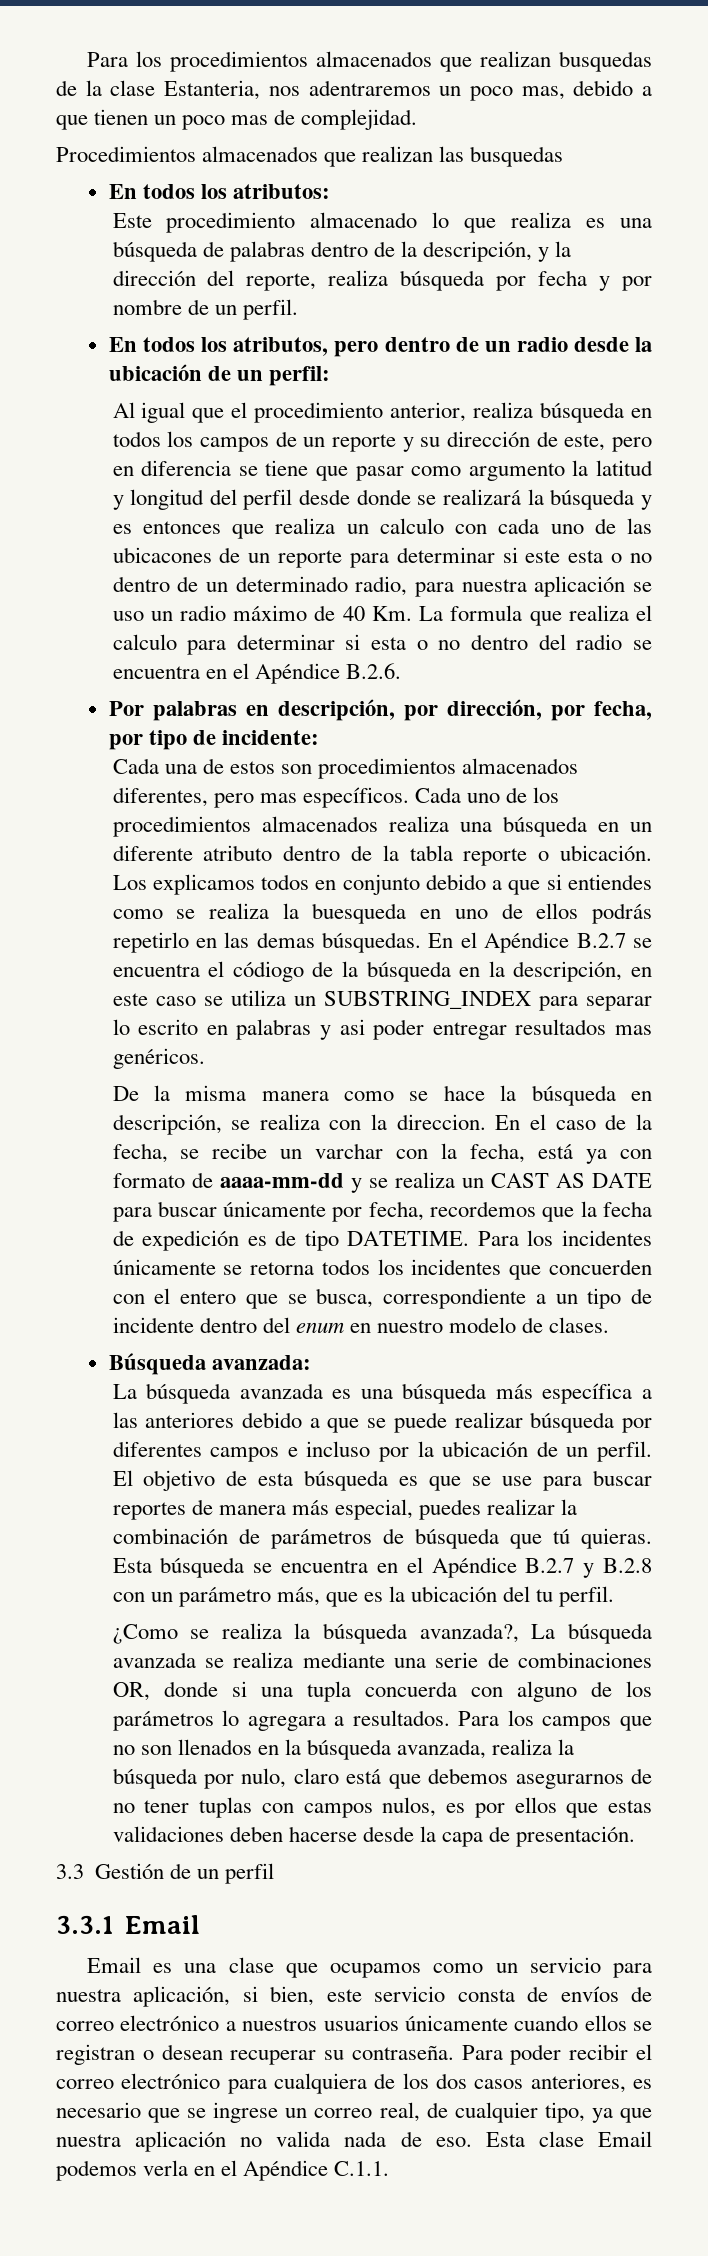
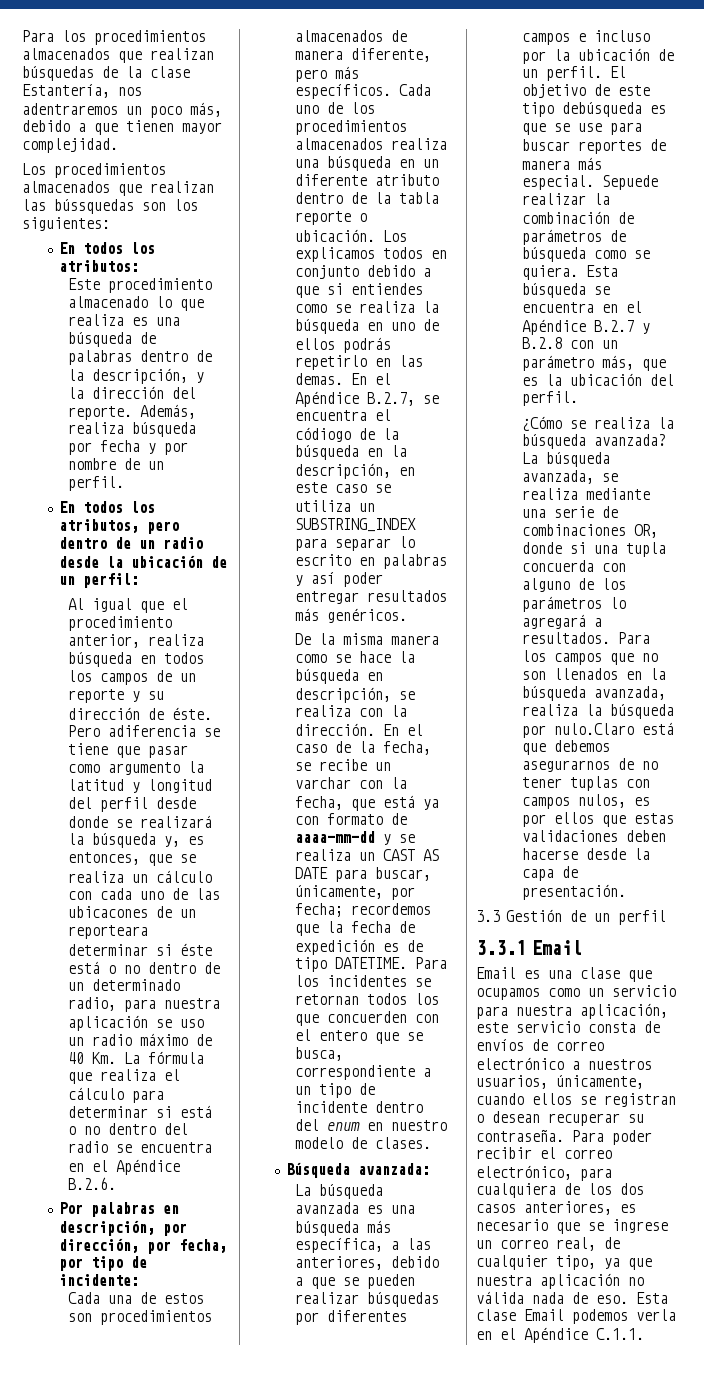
- Para los procedimientos almacenados que realizan busquedas de la clase Estanteria, nos adentraremos un poco mas, debido a que tienen un poco mas de complejidad.
+ Para los procedimientos almacenados que realizan búsquedas de la clase Estantería, nos adentraremos un poco más, debido a que tienen mayor complejidad.
- Procedimientos almacenados que realizan las busquedas
+ Los procedimientos almacenados que realizan las bússquedas son los siguientes:
- Este procedimiento almacenado lo que realiza es una búsqueda de palabras dentro de la descripción, y la dirección del reporte, realiza búsqueda por fecha y por nombre de un perfil.
+ Este procedimiento almacenado lo que realiza es una búsqueda de palabras dentro de la descripción, y la dirección del reporte. Además, realiza búsqueda por fecha y por nombre de un perfil.
- Al igual que el procedimiento anterior, realiza búsqueda en todos los campos de un reporte y su dirección de este, pero en diferencia se tiene que pasar como argumento la latitud y longitud del perfil desde donde se realizará la búsqueda y es entonces que realiza un calculo con cada uno de las ubicacones de un reporte para determinar si este esta o no dentro de un determinado radio, para nuestra aplicación se uso un radio máximo de 40 Km. La formula que realiza el calculo para determinar si esta o no dentro del radio se encuentra en el Apéndice B.2.6.
+ Al igual que el procedimiento anterior, realiza búsqueda en todos los campos de un reporte y su dirección de éste. Pero adiferencia se tiene que pasar como argumento la latitud y longitud del perfil desde donde se realizará la búsqueda y, es entonces, que se realiza un cálculo con cada uno de las ubicacones de un reporteara determinar si éste está o no dentro de un determinado radio, para nuestra aplicación se uso un radio máximo de 40 Km. La fórmula que realiza el cálculo para determinar si está o no dentro del radio se encuentra en el Apéndice B.2.6.
- Cada una de estos son procedimientos almacenados diferentes, pero mas específicos.
+ Cada una de estos son procedimientos almacenados de manera diferente, pero más específicos.
- Los explicamos todos en conjunto debido a que si entiendes como se realiza la buesqueda en uno de ellos podrás repetirlo en las demas búsquedas.
+ Los explicamos todos en conjunto debido a que si entiendes como se realiza la búsqueda en uno de ellos podrás repetirlo en las demas.
- En el Apéndice B.2.7 se encuentra el códiogo de la búsqueda en la descripción, en este caso se utiliza un SUBSTRING_INDEX para separar lo escrito en palabras y asi poder entregar resultados mas genéricos.
+ En el Apéndice B.2.7, se encuentra el códiogo de la búsqueda en la descripción, en este caso se utiliza un SUBSTRING_INDEX para separar lo escrito en palabras y así poder entregar resultados más genéricos.
- De la misma manera como se hace la búsqueda en descripción, se realiza con la direccion.
+ De la misma manera como se hace la búsqueda en descripción, se realiza con la dirección.
- En el caso de la fecha, se recibe un varchar con la fecha, está ya con formato de aaaa-mm-dd y se realiza un CAST AS DATE para buscar únicamente por fecha, recordemos que la fecha de expedición es de tipo DATETIME.
+ En el caso de la fecha, se recibe un varchar con la fecha, que está ya con formato de aaaa-mm-dd y se realiza un CAST AS DATE para buscar, únicamente, por fecha; recordemos que la fecha de expedición es de tipo DATETIME.
- Para los incidentes únicamente se retorna todos los incidentes que concuerden con el entero que se busca, correspondiente a un tipo de incidente dentro del enum en nuestro modelo de clases.
+ Para los incidentes se retornan todos los que concuerden con el entero que se busca, correspondiente a un tipo de incidente dentro del enum en nuestro modelo de clases.
- La búsqueda avanzada es una búsqueda más específica a las anteriores debido a que se puede realizar búsqueda por diferentes campos e incluso por la ubicación de un perfil.
+ La búsqueda avanzada es una búsqueda más específica, a las anteriores, debido a que se pueden realizar búsquedas por diferentes campos e incluso por la ubicación de un perfil.
- El objetivo de esta búsqueda es que se use para buscar reportes de manera más especial, puedes realizar la combinación de parámetros de búsqueda que tú quieras.
+ El objetivo de este tipo debúsqueda es que se use para buscar reportes de manera más especial. Sepuede realizar la combinación de parámetros de búsqueda como se quiera.
- Esta búsqueda se encuentra en el Apéndice B.2.7 y B.2.8 con un parámetro más, que es la ubicación del tu perfil.
- ¿Como se realiza la búsqueda avanzada?, La búsqueda avanzada se realiza mediante una serie de combinaciones OR, donde si una tupla concuerda con alguno de los parámetros lo agregara a resultados.
+ Esta búsqueda se encuentra en el Apéndice B.2.7 y B.2.8 con un parámetro más, que es la ubicación del perfil.
+ ¿Cómo se realiza la búsqueda avanzada? La búsqueda avanzada, se realiza mediante una serie de combinaciones OR, donde si una tupla concuerda con alguno de los parámetros lo agregará a resultados.
- Para los campos que no son llenados en la búsqueda avanzada, realiza la búsqueda por nulo, claro está que debemos asegurarnos de no tener tuplas con campos nulos, es por ellos que estas validaciones deben hacerse desde la capa de presentación.
+ Para los campos que no son llenados en la búsqueda avanzada, realiza la búsqueda por nulo.Claro está que debemos asegurarnos de no tener tuplas con campos nulos, es por ellos que estas validaciones deben hacerse desde la capa de presentación.
- Email es una clase que ocupamos como un servicio para nuestra aplicación, si bien, este servicio consta de envíos de correo electrónico a nuestros usuarios únicamente cuando ellos se registran o desean recuperar su contraseña.
+ Email es una clase que ocupamos como un servicio para nuestra aplicación, este servicio consta de envíos de correo electrónico a nuestros usuarios, únicamente, cuando ellos se registran o desean recuperar su contraseña.
- Para poder recibir el correo electrónico para cualquiera de los dos casos anteriores, es necesario que se ingrese un correo real, de cualquier tipo, ya que nuestra aplicación no valida nada de eso.
+ Para poder recibir el correo electrónico, para cualquiera de los dos casos anteriores, es necesario que se ingrese un correo real, de cualquier tipo, ya que nuestra aplicación no válida nada de eso.

